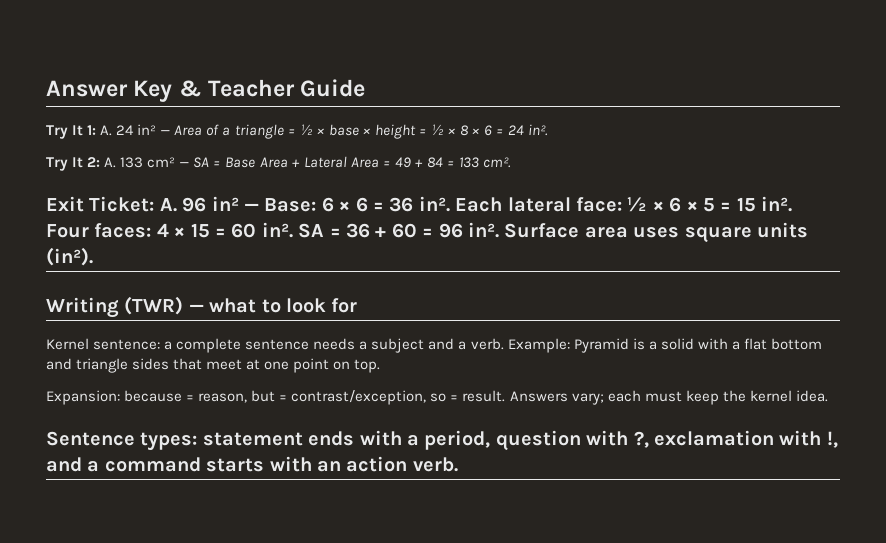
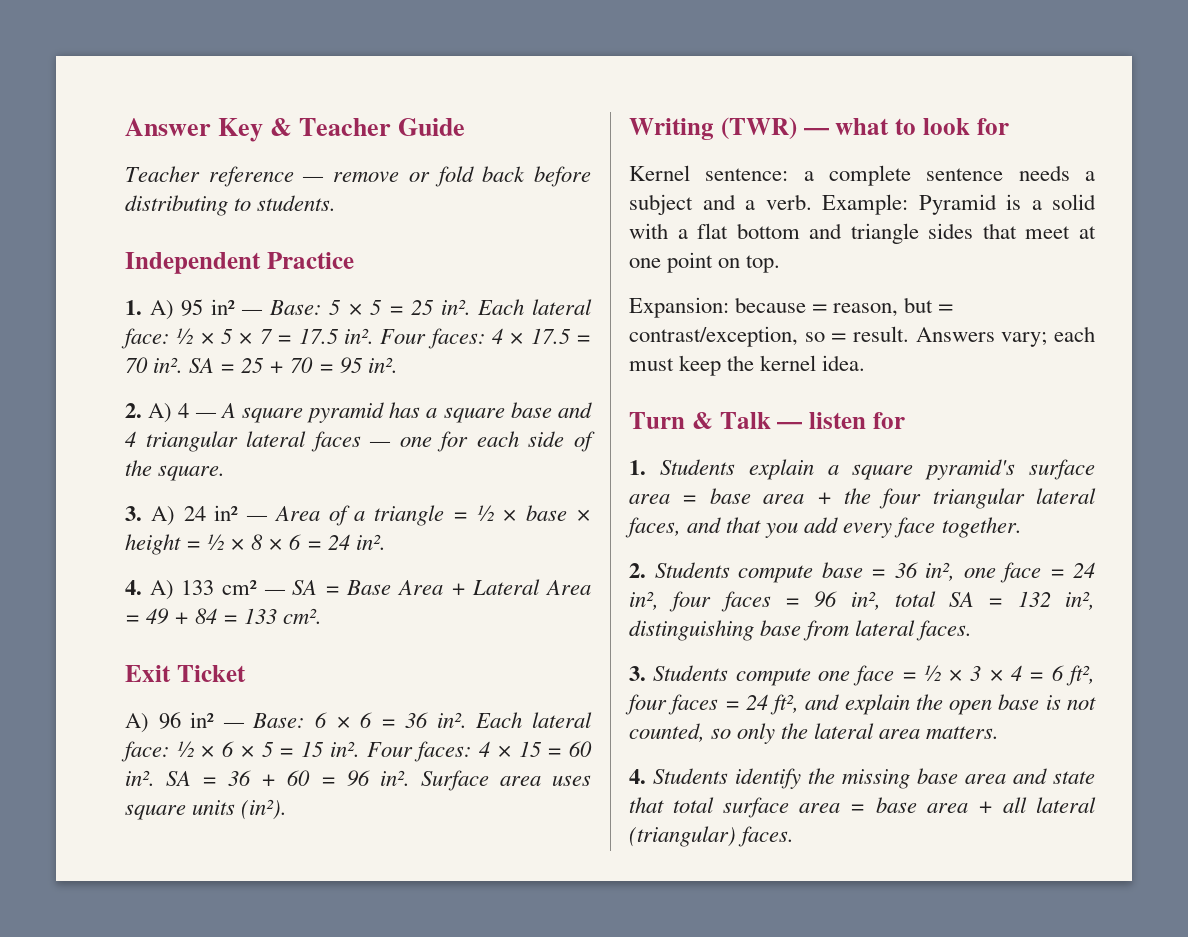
- Try It 1: A. 24 in² — Area of a triangle = ½ × base × height = ½ × 8 × 6 = 24 in².
+ Teacher reference — remove or fold back before distributing to students.
+ Independent Practice
+ 1. A) 95 in² — Base: 5 × 5 = 25 in². Each lateral face: ½ × 5 × 7 = 17.5 in². Four faces: 4 × 17.5 = 70 in². SA = 25 + 70 = 95 in².
+ 2. A) 4 — A square pyramid has a square base and 4 triangular lateral faces — one for each side of the square.
+ 3. A) 24 in² — Area of a triangle = ½ × base × height = ½ × 8 × 6 = 24 in².
- Try It 2: A. 133 cm² — SA = Base Area + Lateral Area = 49 + 84 = 133 cm².
+ 4. A) 133 cm² — SA = Base Area + Lateral Area = 49 + 84 = 133 cm².
- Exit Ticket: A. 96 in² — Base: 6 × 6 = 36 in².
+ Exit Ticket
+ A) 96 in² — Base: 6 × 6 = 36 in².
- Sentence types: statement ends with a period, question with ?, exclamation with !, and a command starts with an action verb.
+ Turn & Talk — listen for
+ 1. Students explain a square pyramid's surface area = base area + the four triangular lateral faces, and that you add every face together.
+ 2. Students compute base = 36 in², one face = 24 in², four faces = 96 in², total SA = 132 in², distinguishing base from lateral faces.
+ 3. Students compute one face = ½ × 3 × 4 = 6 ft², four faces = 24 ft², and explain the open base is not counted, so only the lateral area matters.
+ 4. Students identify the missing base area and state that total surface area = base area + all lateral (triangular) faces.

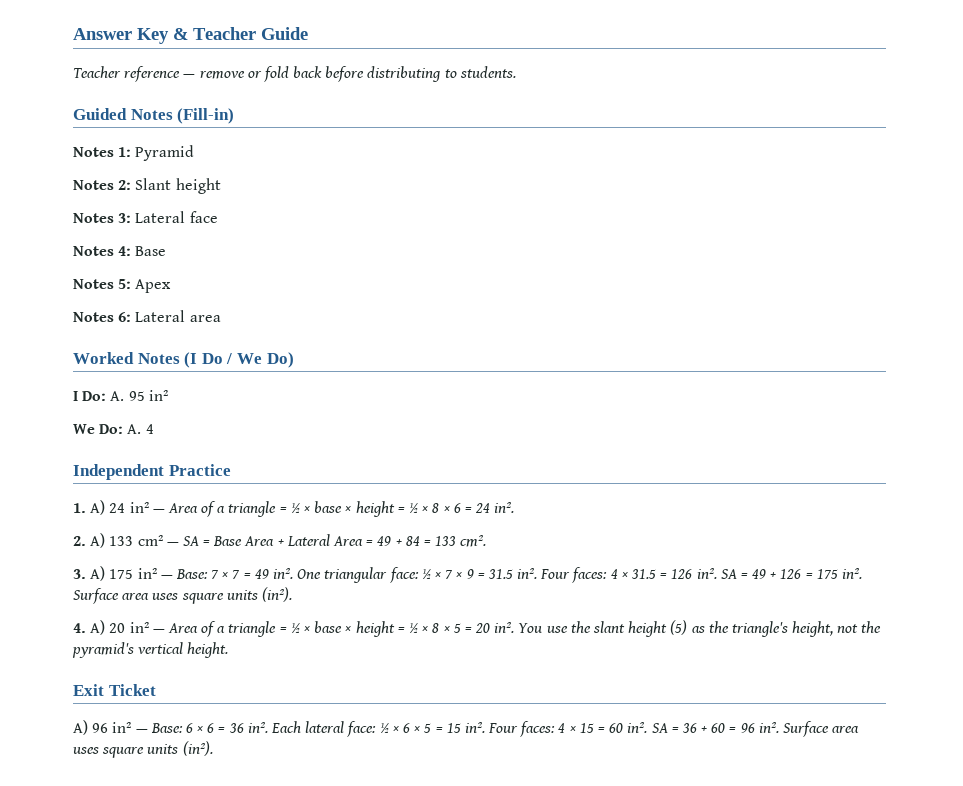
+ Guided Notes (Fill-in)
+ Notes 1: Pyramid
+ Notes 2: Slant height
+ Notes 3: Lateral face
+ Notes 4: Base
+ Notes 5: Apex
+ Notes 6: Lateral area
+ Worked Notes (I Do / We Do)
+ I Do: A. 95 in²
+ We Do: A. 4
  Independent Practice
- 1. A) 95 in² — Base: 5 × 5 = 25 in². Each lateral face: ½ × 5 × 7 = 17.5 in². Four faces: 4 × 17.5 = 70 in². SA = 25 + 70 = 95 in².
- 2. A) 4 — A square pyramid has a square base and 4 triangular lateral faces — one for each side of the square.
- 3. A) 24 in² — Area of a triangle = ½ × base × height = ½ × 8 × 6 = 24 in².
+ 1. A) 24 in² — Area of a triangle = ½ × base × height = ½ × 8 × 6 = 24 in².
- 4. A) 133 cm² — SA = Base Area + Lateral Area = 49 + 84 = 133 cm².
+ 2. A) 133 cm² — SA = Base Area + Lateral Area = 49 + 84 = 133 cm².
+ 3. A) 175 in² — Base: 7 × 7 = 49 in². One triangular face: ½ × 7 × 9 = 31.5 in². Four faces: 4 × 31.5 = 126 in². SA = 49 + 126 = 175 in². Surface area uses square units (in²).
+ 4. A) 20 in² — Area of a triangle = ½ × base × height = ½ × 8 × 5 = 20 in². You use the slant height (5) as the triangle's height, not the pyramid's vertical height.
- Writing (TWR) — what to look for
- Kernel sentence: a complete sentence needs a subject and a verb. Example: Pyramid is a solid with a flat bottom and triangle sides that meet at one point on top.
- Expansion: because = reason, but = contrast/exception, so = result. Answers vary; each must keep the kernel idea.
- Turn & Talk — listen for
- 1. Students explain a square pyramid's surface area = base area + the four triangular lateral faces, and that you add every face together.
- 2. Students compute base = 36 in², one face = 24 in², four faces = 96 in², total SA = 132 in², distinguishing base from lateral faces.
- 3. Students compute one face = ½ × 3 × 4 = 6 ft², four faces = 24 ft², and explain the open base is not counted, so only the lateral area matters.
- 4. Students identify the missing base area and state that total surface area = base area + all lateral (triangular) faces.

